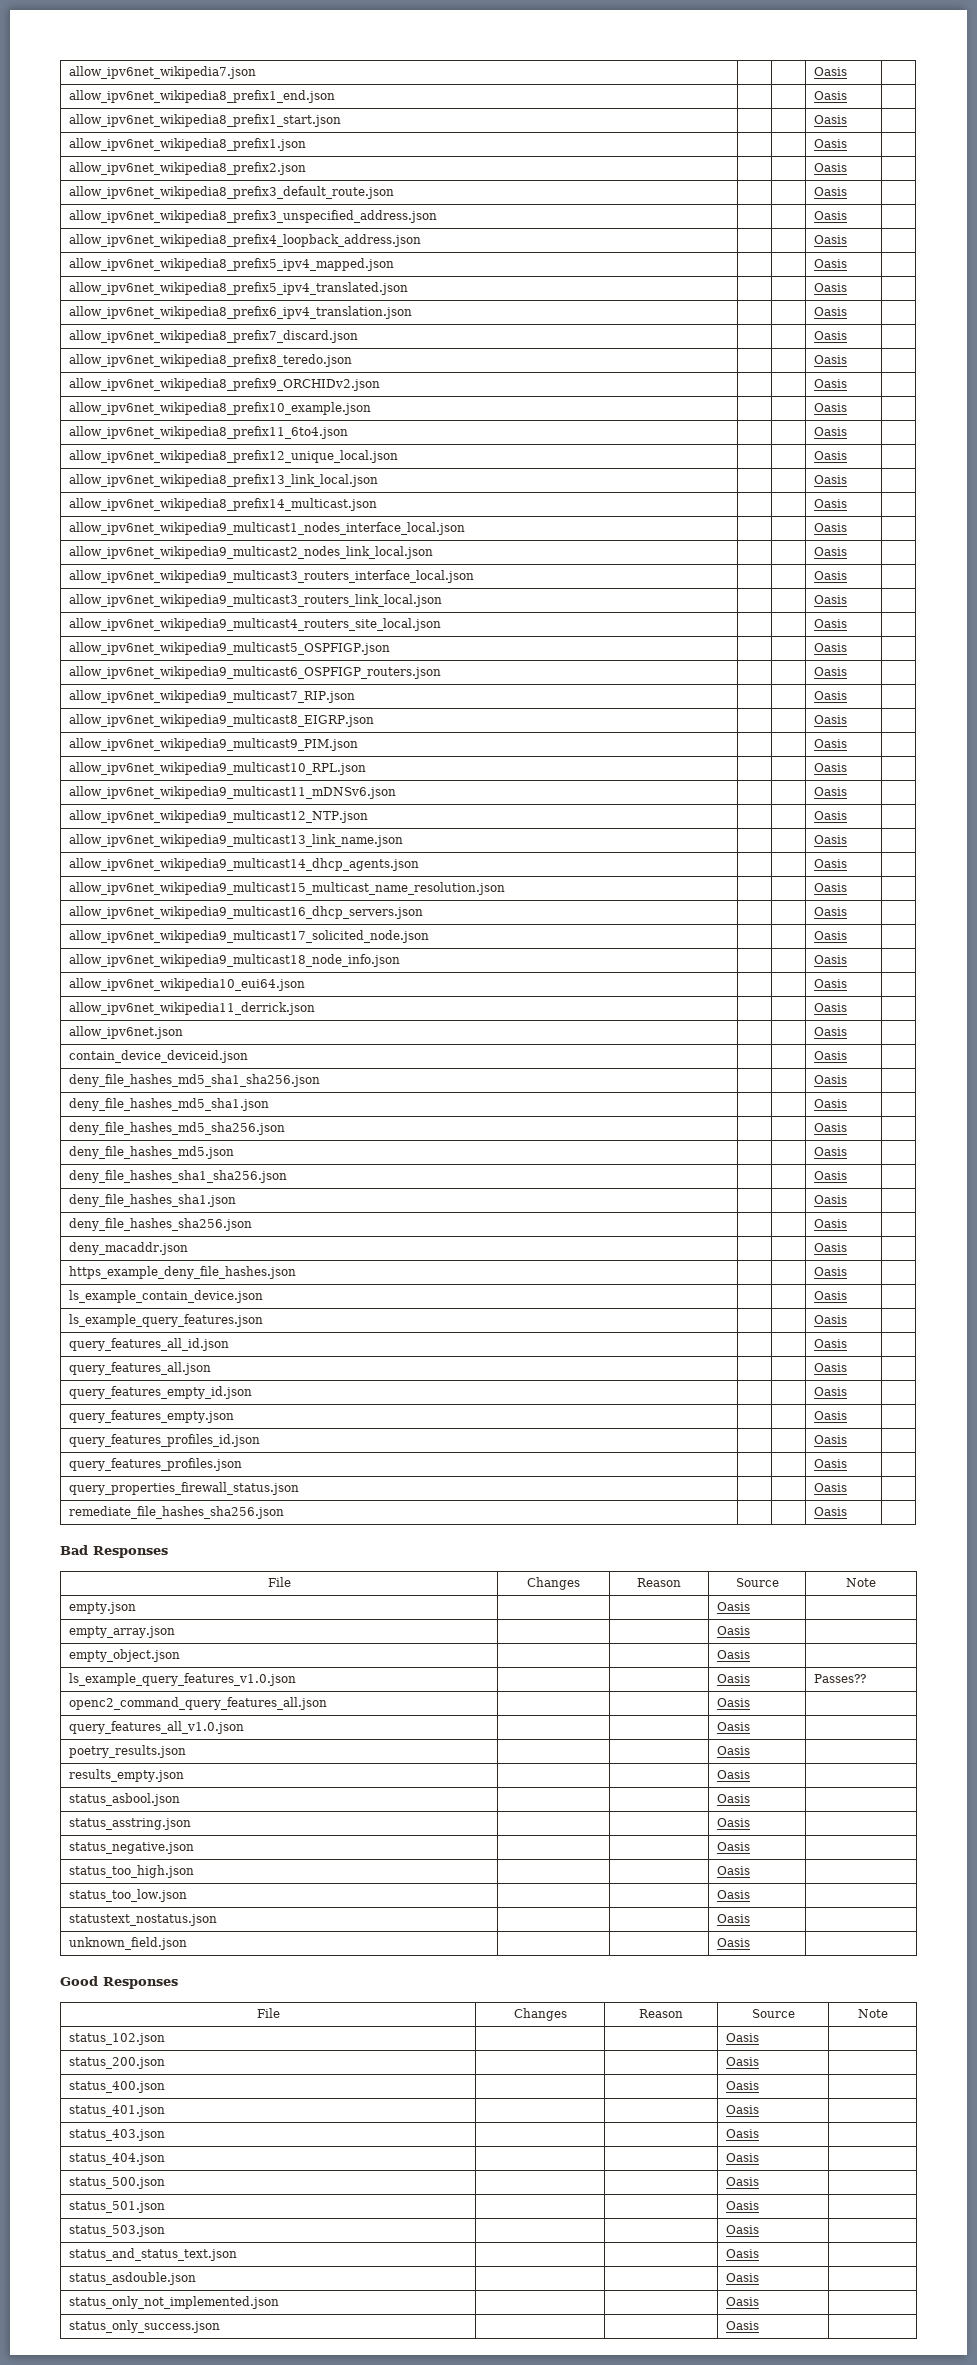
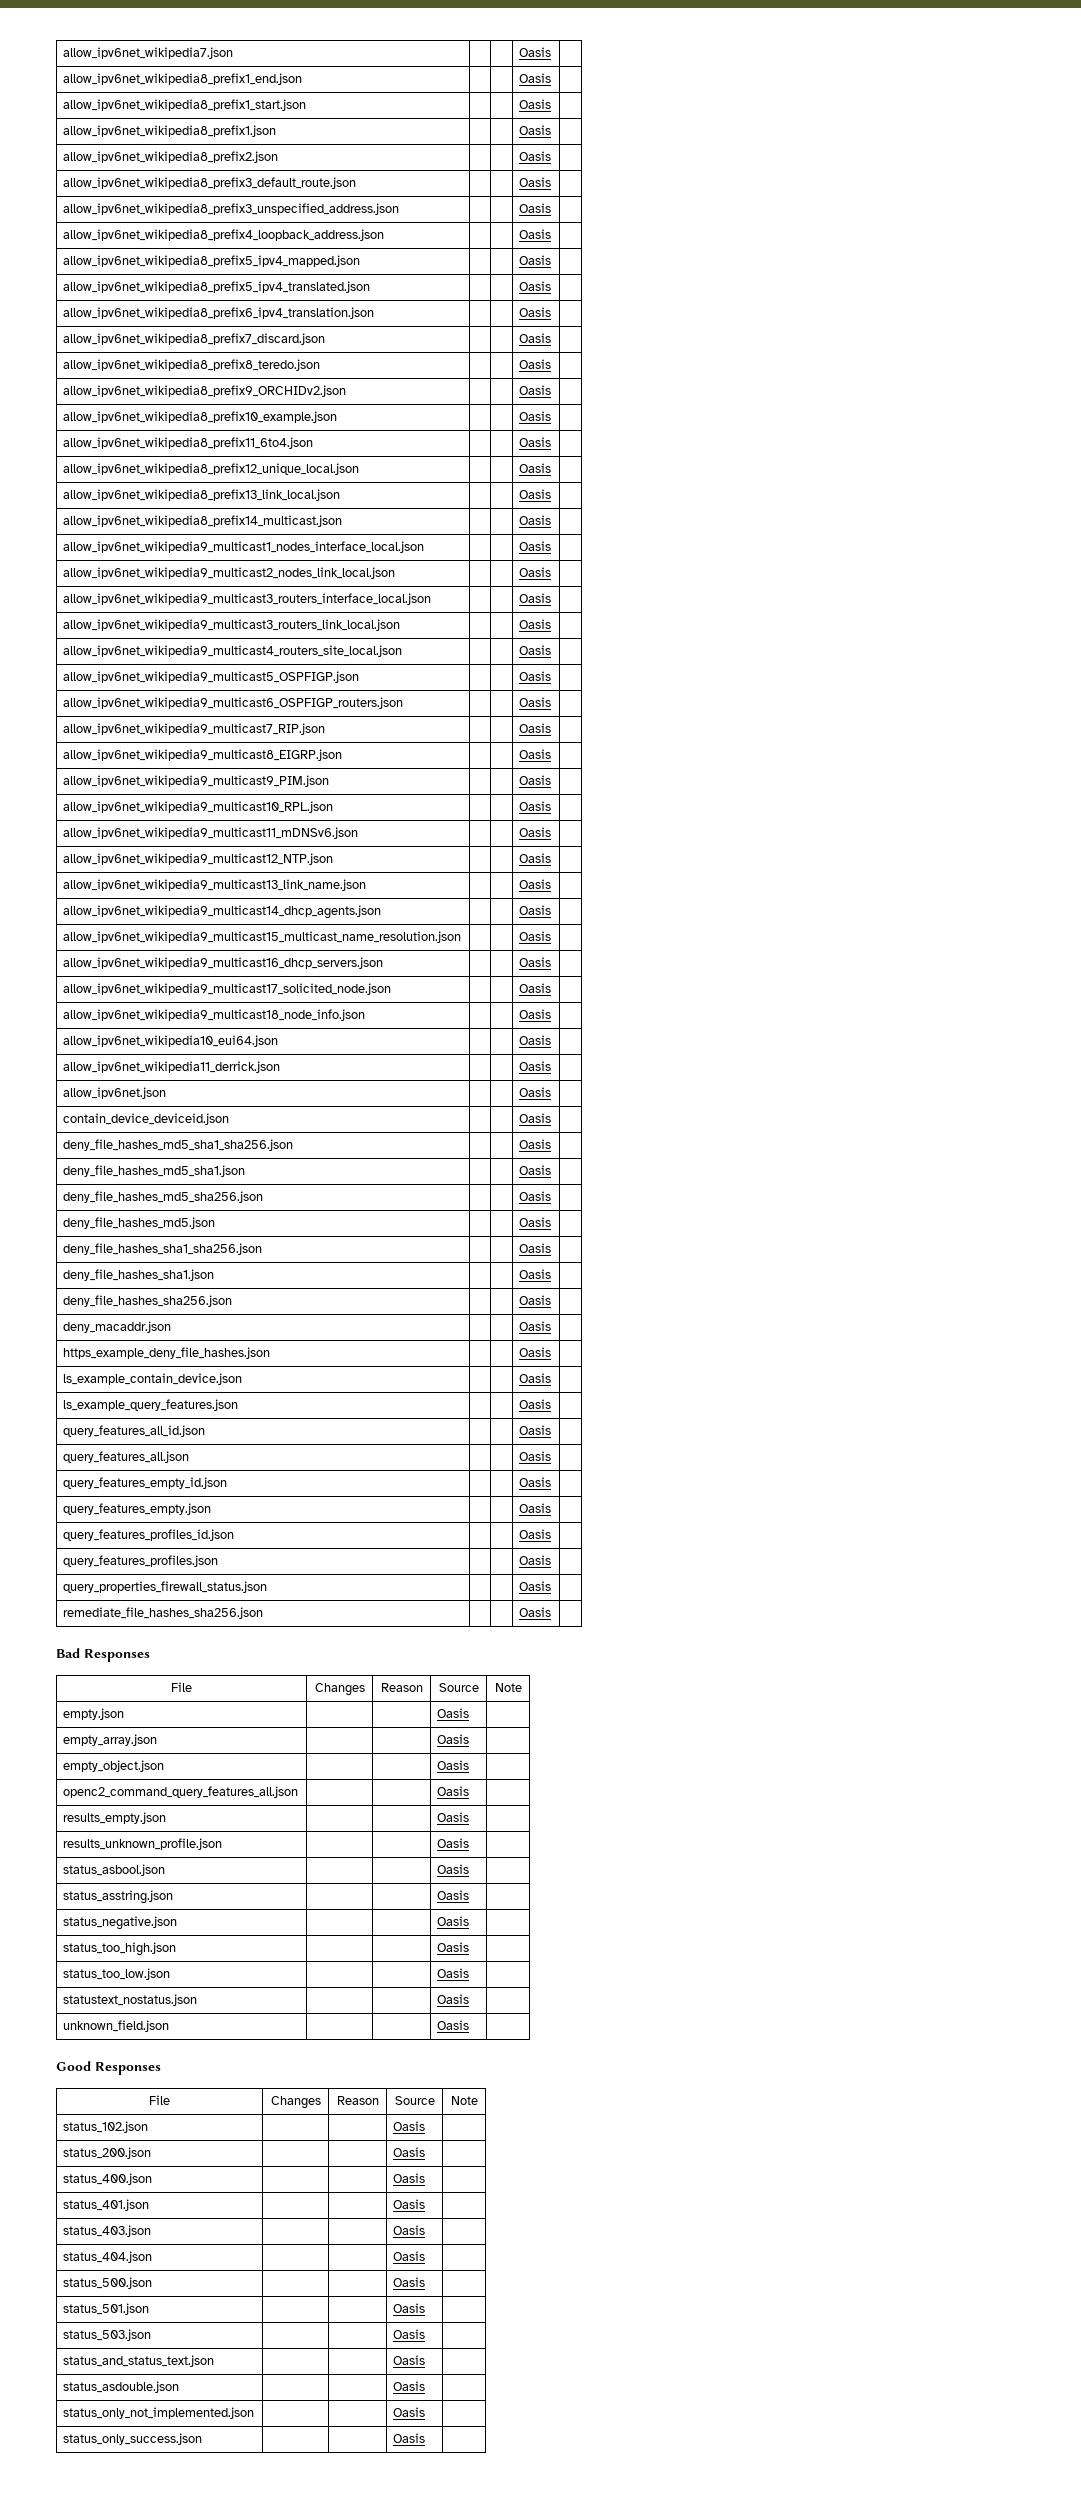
- ls_example_query_features_v1.0.json | | | Oasis | Passes??
- query_features_all_v1.0.json | | | Oasis |
- poetry_results.json | | | Oasis |
  results_empty.json | | | Oasis |
+ results_unknown_profile.json | | | Oasis |

